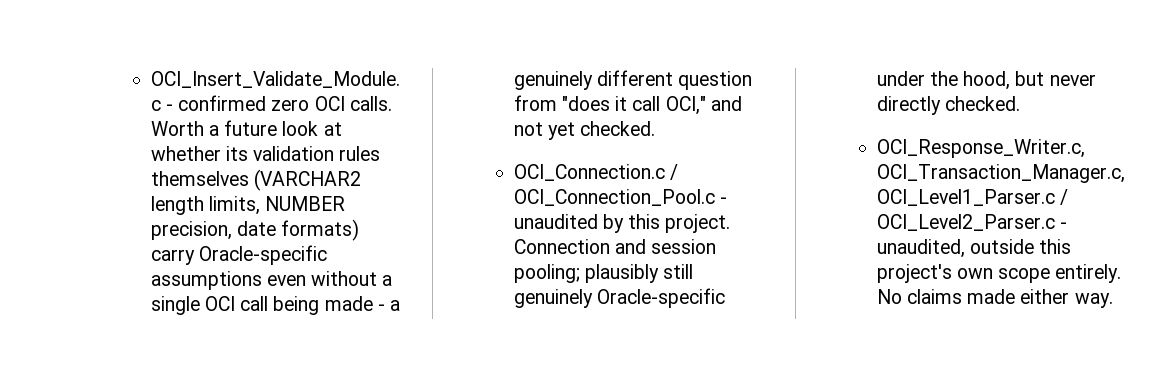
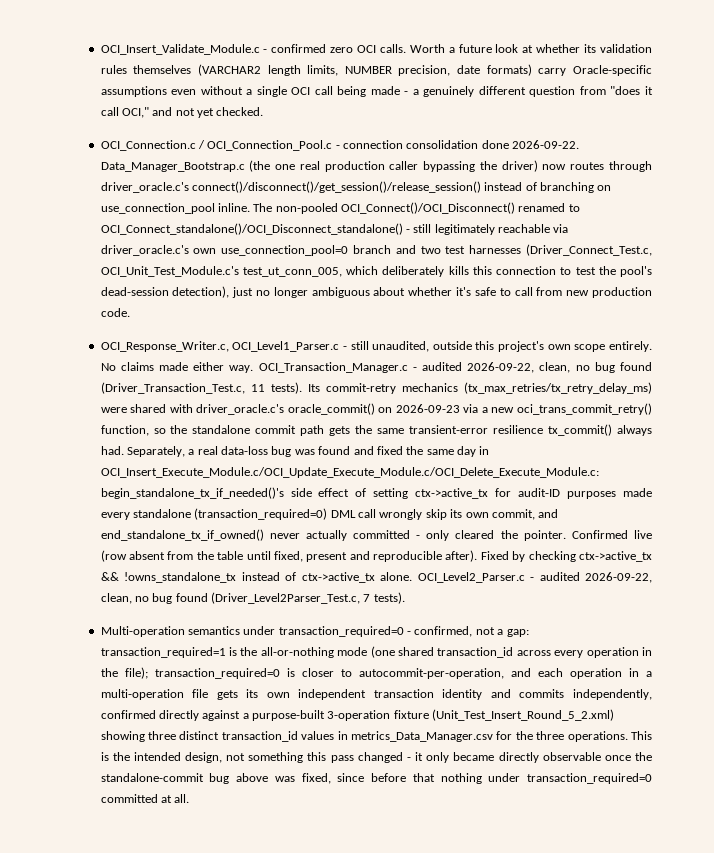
- OCI_Connection.c / OCI_Connection_Pool.c - unaudited by this project. Connection and session pooling; plausibly still genuinely Oracle-specific under the hood, but never directly checked.
- OCI_Response_Writer.c, OCI_Transaction_Manager.c, OCI_Level1_Parser.c / OCI_Level2_Parser.c - unaudited, outside this project's own scope entirely.
+ OCI_Connection.c / OCI_Connection_Pool.c - connection consolidation done 2026-09-22. Data_Manager_Bootstrap.c (the one real production caller bypassing the driver) now routes through driver_oracle.c's connect()/disconnect()/get_session()/release_session() instead of branching on use_connection_pool inline. The non-pooled OCI_Connect()/OCI_Disconnect() renamed to OCI_Connect_standalone()/OCI_Disconnect_standalone() - still legitimately reachable via driver_oracle.c's own use_connection_pool=0 branch and two test harnesses (Driver_Connect_Test.c, OCI_Unit_Test_Module.c's test_ut_conn_005, which deliberately kills this connection to test the pool's dead-session detection), just no longer ambiguous about whether it's safe to call from new production code.
+ OCI_Response_Writer.c, OCI_Level1_Parser.c - still unaudited, outside this project's own scope entirely.
+ OCI_Transaction_Manager.c - audited 2026-09-22, clean, no bug found (Driver_Transaction_Test.c, 11 tests). Its commit-retry mechanics (tx_max_retries/tx_retry_delay_ms) were shared with driver_oracle.c's oracle_commit() on 2026-09-23 via a new oci_trans_commit_retry() function, so the standalone commit path gets the same transient-error resilience tx_commit() always had. Separately, a real data-loss bug was found and fixed the same day in OCI_Insert_Execute_Module.c/OCI_Update_Execute_Module.c/OCI_Delete_Execute_Module.c: begin_standalone_tx_if_needed()'s side effect of setting ctx->active_tx for audit-ID purposes made every standalone (transaction_required=0) DML call wrongly skip its own commit, and end_standalone_tx_if_owned() never actually committed - only cleared the pointer. Confirmed live (row absent from the table until fixed, present and reproducible after). Fixed by checking ctx->active_tx && !owns_standalone_tx instead of ctx->active_tx alone. OCI_Level2_Parser.c - audited 2026-09-22, clean, no bug found (Driver_Level2Parser_Test.c, 7 tests).
+ Multi-operation semantics under transaction_required=0 - confirmed, not a gap: transaction_required=1 is the all-or-nothing mode (one shared transaction_id across every operation in the file); transaction_required=0 is closer to autocommit-per-operation, and each operation in a multi-operation file gets its own independent transaction identity and commits independently, confirmed directly against a purpose-built 3-operation fixture (Unit_Test_Insert_Round_5_2.xml) showing three distinct transaction_id values in metrics_Data_Manager.csv for the three operations. This is the intended design, not something this pass changed - it only became directly observable once the standalone-commit bug above was fixed, since before that nothing under transaction_required=0 committed at all.

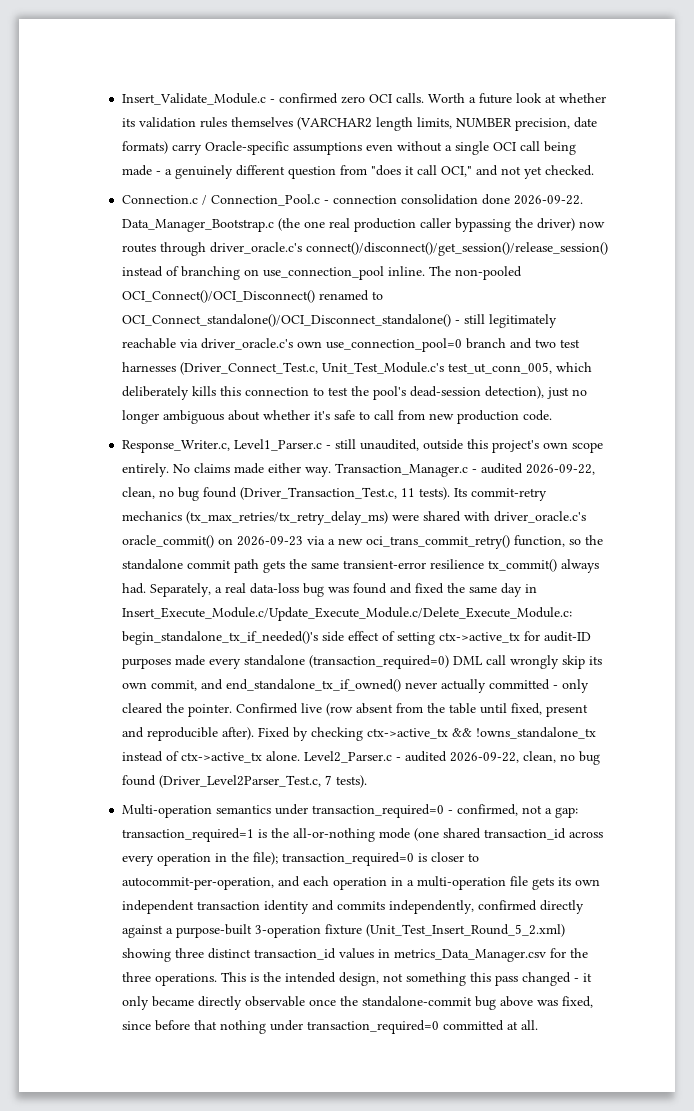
- OCI_Insert_Validate_Module.c - confirmed zero OCI calls.
+ Insert_Validate_Module.c - confirmed zero OCI calls.
- OCI_Connection.c / OCI_Connection_Pool.c - connection consolidation done 2026-09-22.
+ Connection.c / Connection_Pool.c - connection consolidation done 2026-09-22.
- The non-pooled OCI_Connect()/OCI_Disconnect() renamed to OCI_Connect_standalone()/OCI_Disconnect_standalone() - still legitimately reachable via driver_oracle.c's own use_connection_pool=0 branch and two test harnesses (Driver_Connect_Test.c, OCI_Unit_Test_Module.c's test_ut_conn_005, which deliberately kills this connection to test the pool's dead-session detection), just no longer ambiguous about whether it's safe to call from new production code.
+ The non-pooled OCI_Connect()/OCI_Disconnect() renamed to OCI_Connect_standalone()/OCI_Disconnect_standalone() - still legitimately reachable via driver_oracle.c's own use_connection_pool=0 branch and two test harnesses (Driver_Connect_Test.c, Unit_Test_Module.c's test_ut_conn_005, which deliberately kills this connection to test the pool's dead-session detection), just no longer ambiguous about whether it's safe to call from new production code.
- OCI_Response_Writer.c, OCI_Level1_Parser.c - still unaudited, outside this project's own scope entirely.
+ Response_Writer.c, Level1_Parser.c - still unaudited, outside this project's own scope entirely.
- OCI_Transaction_Manager.c - audited 2026-09-22, clean, no bug found (Driver_Transaction_Test.c, 11 tests).
+ Transaction_Manager.c - audited 2026-09-22, clean, no bug found (Driver_Transaction_Test.c, 11 tests).
- Separately, a real data-loss bug was found and fixed the same day in OCI_Insert_Execute_Module.c/OCI_Update_Execute_Module.c/OCI_Delete_Execute_Module.c: begin_standalone_tx_if_needed()'s side effect of setting ctx->active_tx for audit-ID purposes made every standalone (transaction_required=0) DML call wrongly skip its own commit, and end_standalone_tx_if_owned() never actually committed - only cleared the pointer.
+ Separately, a real data-loss bug was found and fixed the same day in Insert_Execute_Module.c/Update_Execute_Module.c/Delete_Execute_Module.c: begin_standalone_tx_if_needed()'s side effect of setting ctx->active_tx for audit-ID purposes made every standalone (transaction_required=0) DML call wrongly skip its own commit, and end_standalone_tx_if_owned() never actually committed - only cleared the pointer.
- OCI_Level2_Parser.c - audited 2026-09-22, clean, no bug found (Driver_Level2Parser_Test.c, 7 tests).
+ Level2_Parser.c - audited 2026-09-22, clean, no bug found (Driver_Level2Parser_Test.c, 7 tests).

